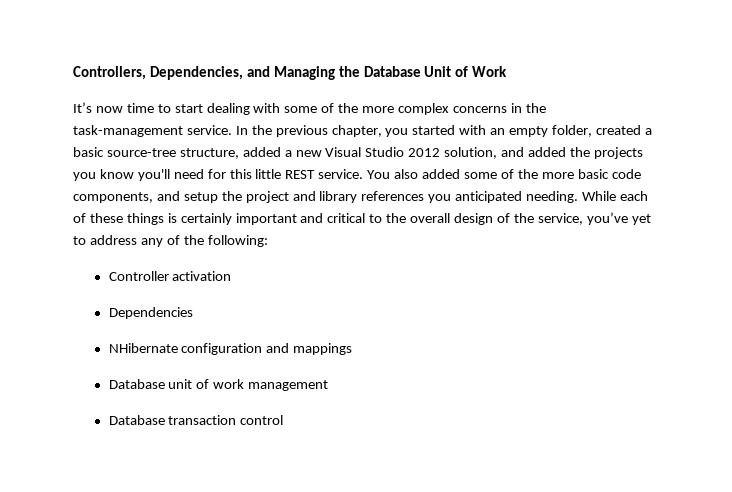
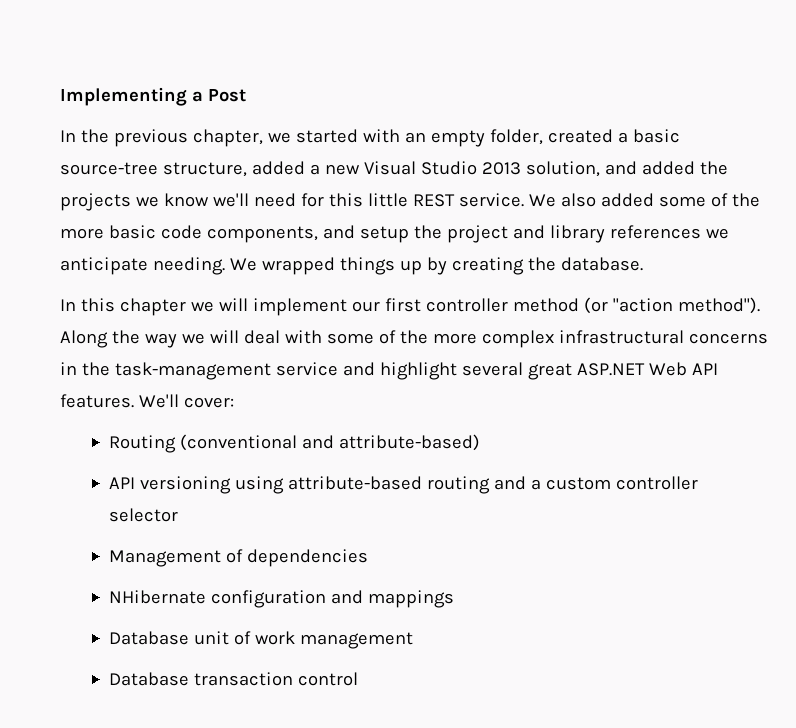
- Controllers, Dependencies, and Managing the Database Unit of Work
- It’s now time to start dealing with some of the more complex concerns in the task-management service. In the previous chapter, you started with an empty folder, created a basic source-tree structure, added a new Visual Studio 2012 solution, and added the projects you know you'll need for this little REST service.
+ Implementing a Post
+ In the previous chapter, we started with an empty folder, created a basic source-tree structure, added a new Visual Studio 2013 solution, and added the projects we know we'll need for this little REST service.
- You also added some of the more basic code components, and setup the project and library references you anticipated needing. While each of these things is certainly important and critical to the overall design of the service, you’ve yet to address any of the following:
- Controller activation
- Dependencies
+ We also added some of the more basic code components, and setup the project and library references we anticipate needing. We wrapped things up by creating the database.
+ In this chapter we will implement our first controller method (or "action method"). Along the way we will deal with some of the more complex infrastructural concerns in the task-management service and highlight several great ASP.NET Web API features. We'll cover:
+ Routing (conventional and attribute-based)
+ API versioning using attribute-based routing and a custom controller selector
+ Management of dependencies

